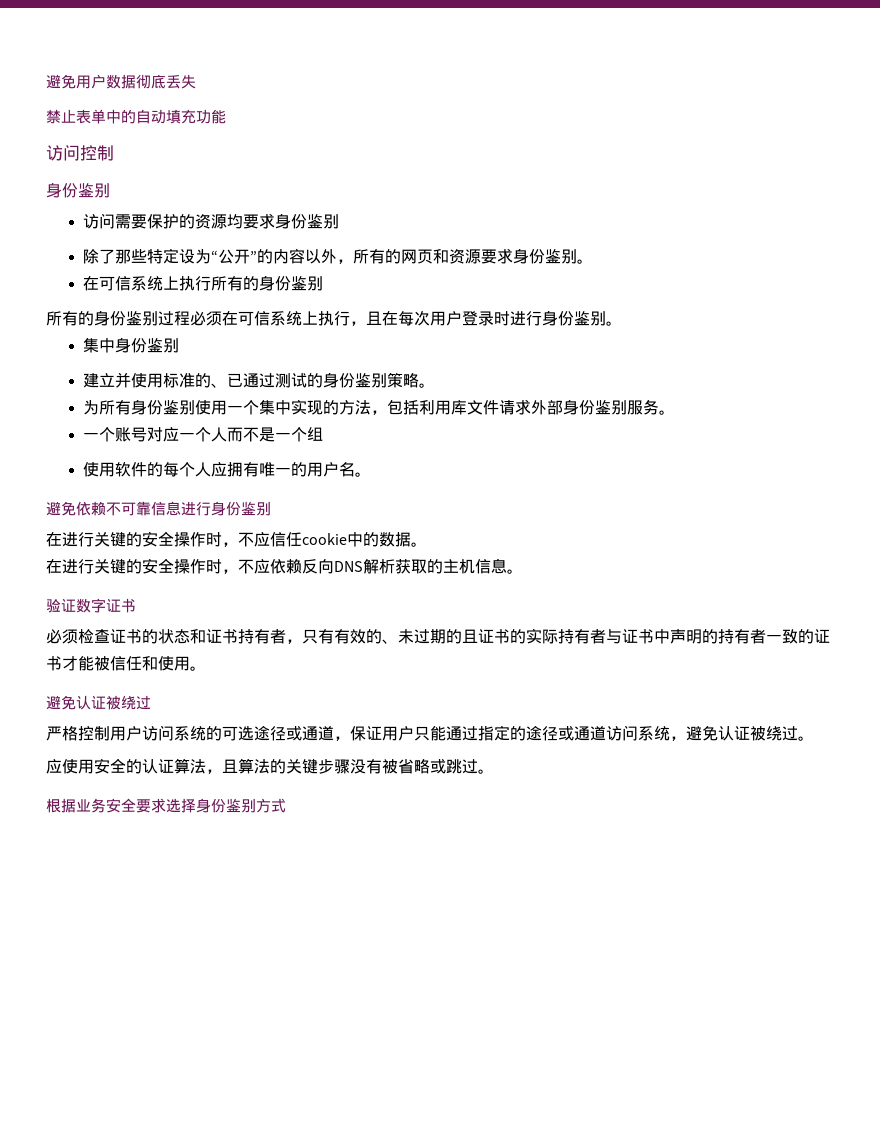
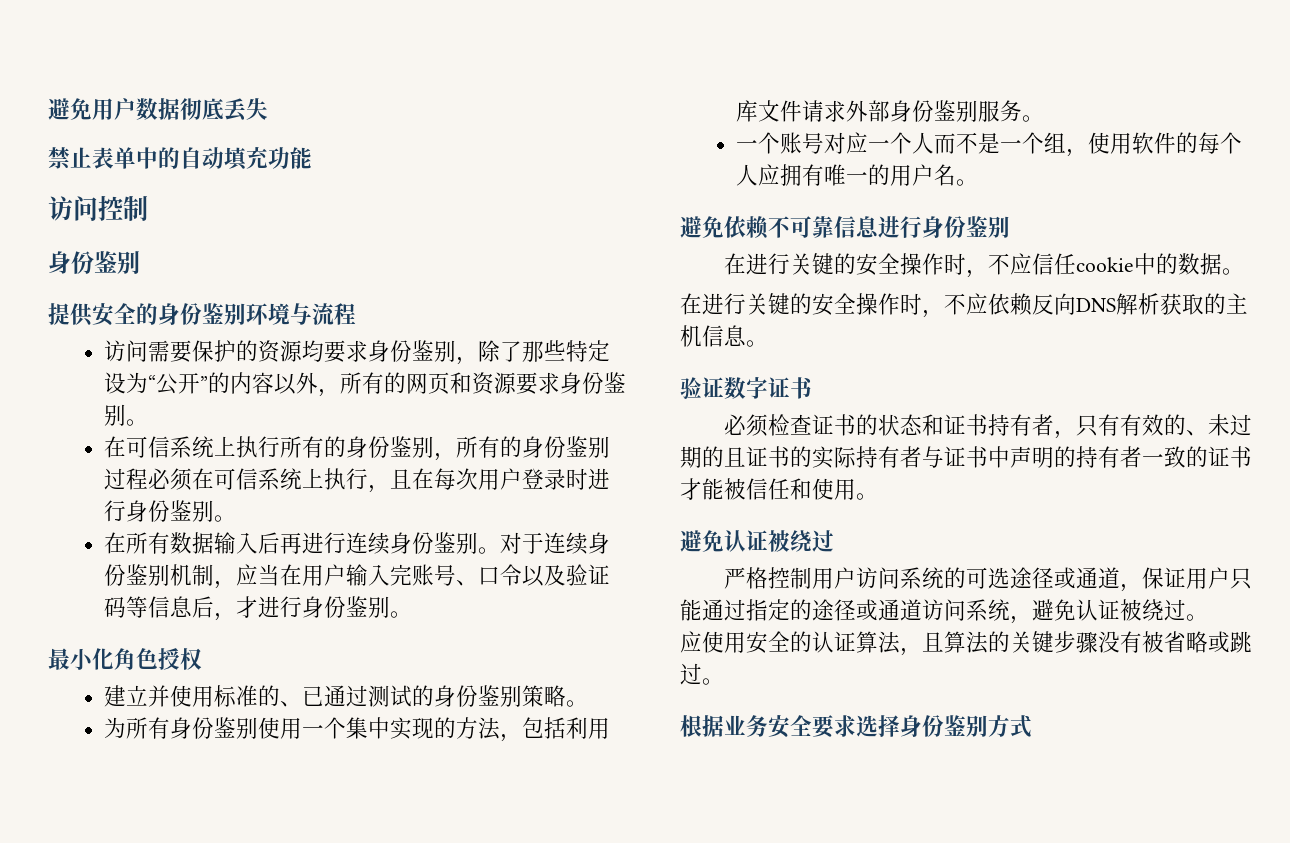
+ 提供安全的身份鉴别环境与流程
- 访问需要保护的资源均要求身份鉴别
- 除了那些特定设为“公开”的内容以外，所有的网页和资源要求身份鉴别。
+ 访问需要保护的资源均要求身份鉴别，除了那些特定设为“公开”的内容以外，所有的网页和资源要求身份鉴别。
- 在可信系统上执行所有的身份鉴别
- 所有的身份鉴别过程必须在可信系统上执行，且在每次用户登录时进行身份鉴别。
+ 在可信系统上执行所有的身份鉴别，所有的身份鉴别过程必须在可信系统上执行，且在每次用户登录时进行身份鉴别。
- 集中身份鉴别
+ 在所有数据输入后再进行连续身份鉴别。对于连续身份鉴别机制，应当在用户输入完账号、口令以及验证码等信息后，才进行身份鉴别。
+ 最小化角色授权
- 一个账号对应一个人而不是一个组
- 使用软件的每个人应拥有唯一的用户名。
+ 一个账号对应一个人而不是一个组，使用软件的每个人应拥有唯一的用户名。

